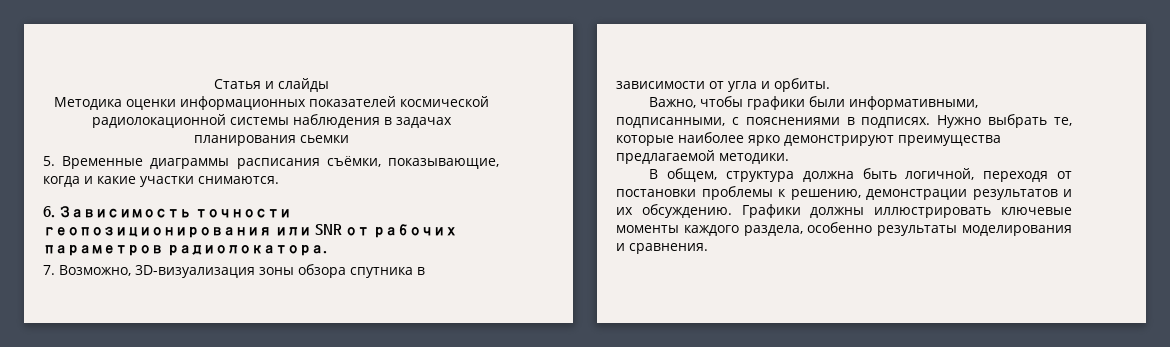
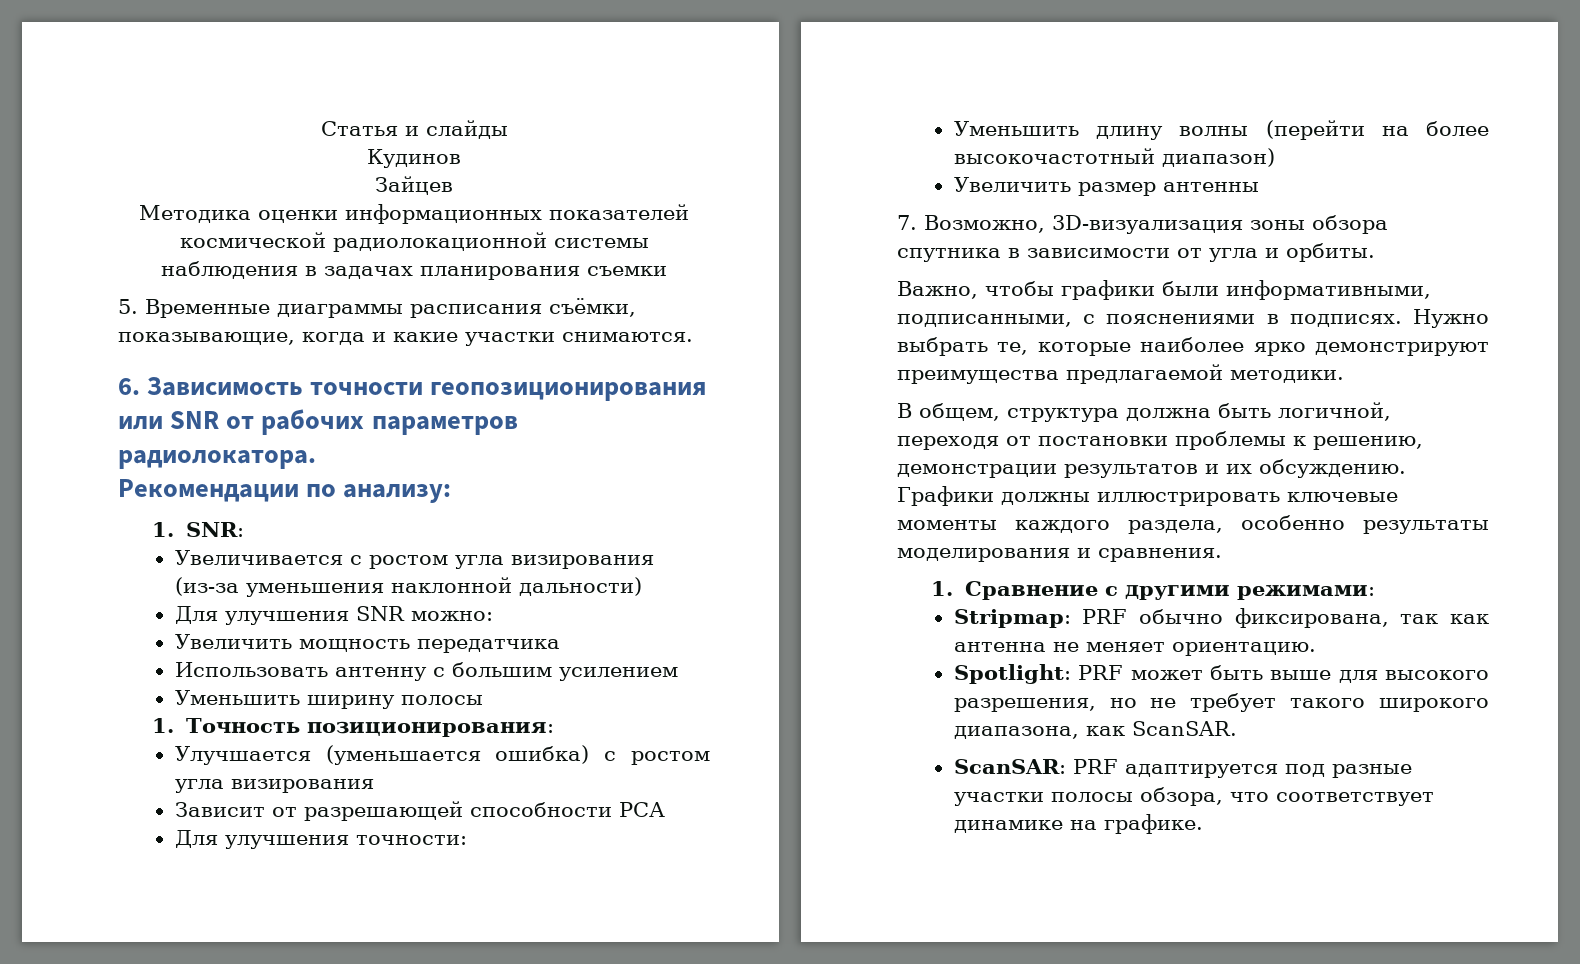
+ Кудинов
+ Зайцев
- Методика оценки информационных показателей космической радиолокационной системы наблюдения в задачах планирования сьемки
+ Методика оценки информационных показателей космической радиолокационной системы наблюдения в задачах планирования съемки
+ Рекомендации по анализу:
+ 1. SNR:
+ Увеличивается с ростом угла визирования (из-за уменьшения наклонной дальности)
+ Для улучшения SNR можно:
+ Увеличить мощность передатчика
+ Использовать антенну с большим усилением
+ Уменьшить ширину полосы
+ 1. Точность позиционирования:
+ Улучшается (уменьшается ошибка) с ростом угла визирования
+ Зависит от разрешающей способности РСА
+ Для улучшения точности:
+ Уменьшить длину волны (перейти на более высокочастотный диапазон)
+ Увеличить размер антенны
+ 1. Сравнение с другими режимами:
+ Stripmap: PRF обычно фиксирована, так как антенна не меняет ориентацию.
+ Spotlight: PRF может быть выше для высокого разрешения, но не требует такого широкого диапазона, как ScanSAR.
+ ScanSAR: PRF адаптируется под разные участки полосы обзора, что соответствует динамике на графике.

